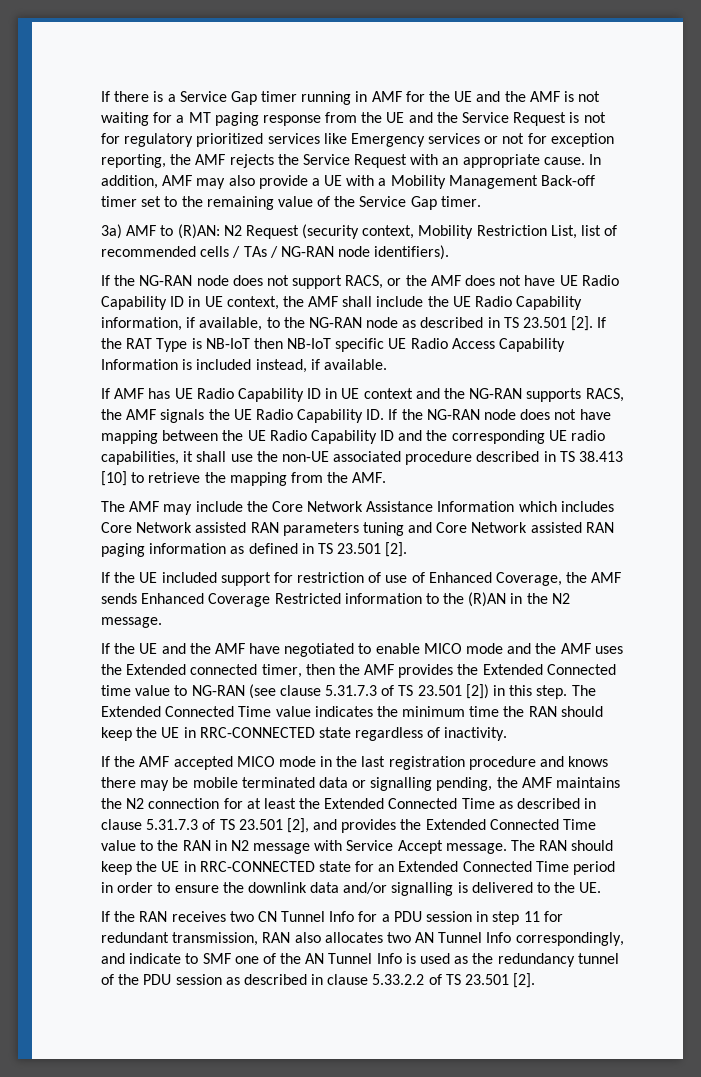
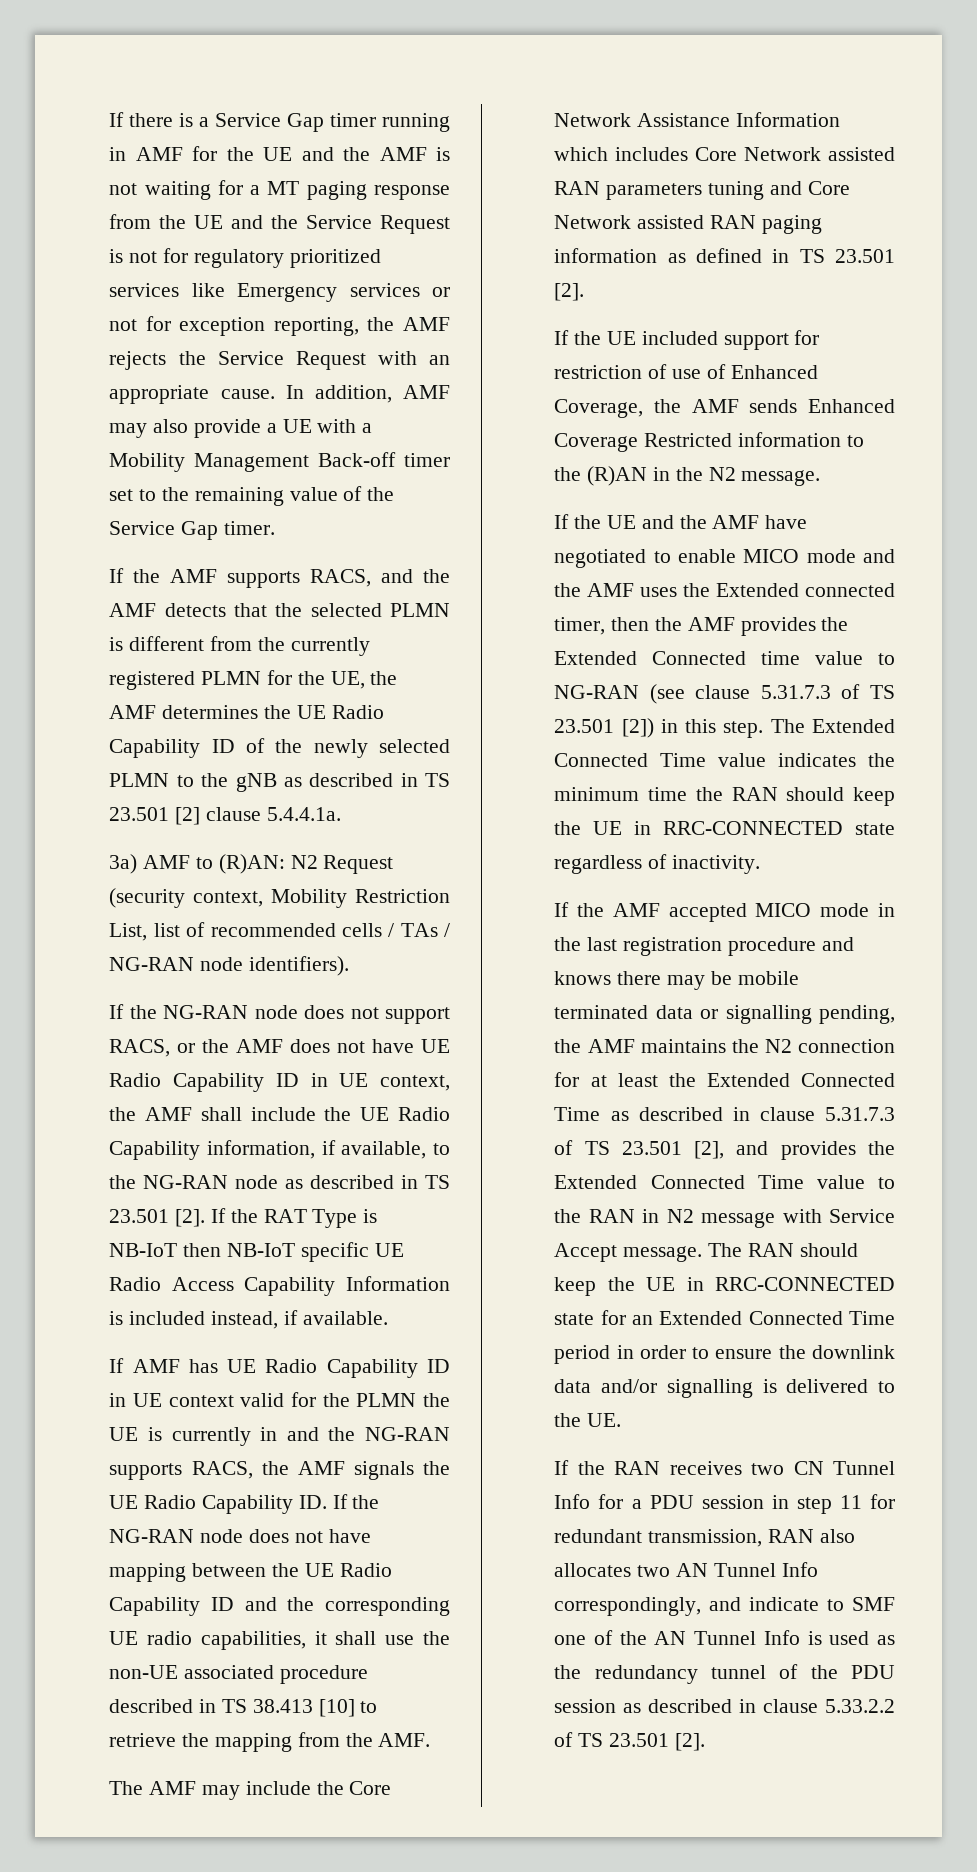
+ If the AMF supports RACS, and the AMF detects that the selected PLMN is different from the currently registered PLMN for the UE, the AMF determines the UE Radio Capability ID of the newly selected PLMN to the gNB as described in TS 23.501 [2] clause 5.4.4.1a.
- If AMF has UE Radio Capability ID in UE context and the NG-RAN supports RACS, the AMF signals the UE Radio Capability ID. If the NG-RAN node does not have mapping between the UE Radio Capability ID and the corresponding UE radio capabilities, it shall use the non-UE associated procedure described in TS 38.413 [10] to retrieve the mapping from the AMF.
+ If AMF has UE Radio Capability ID in UE context valid for the PLMN the UE is currently in and the NG-RAN supports RACS, the AMF signals the UE Radio Capability ID. If the NG-RAN node does not have mapping between the UE Radio Capability ID and the corresponding UE radio capabilities, it shall use the non-UE associated procedure described in TS 38.413 [10] to retrieve the mapping from the AMF.

